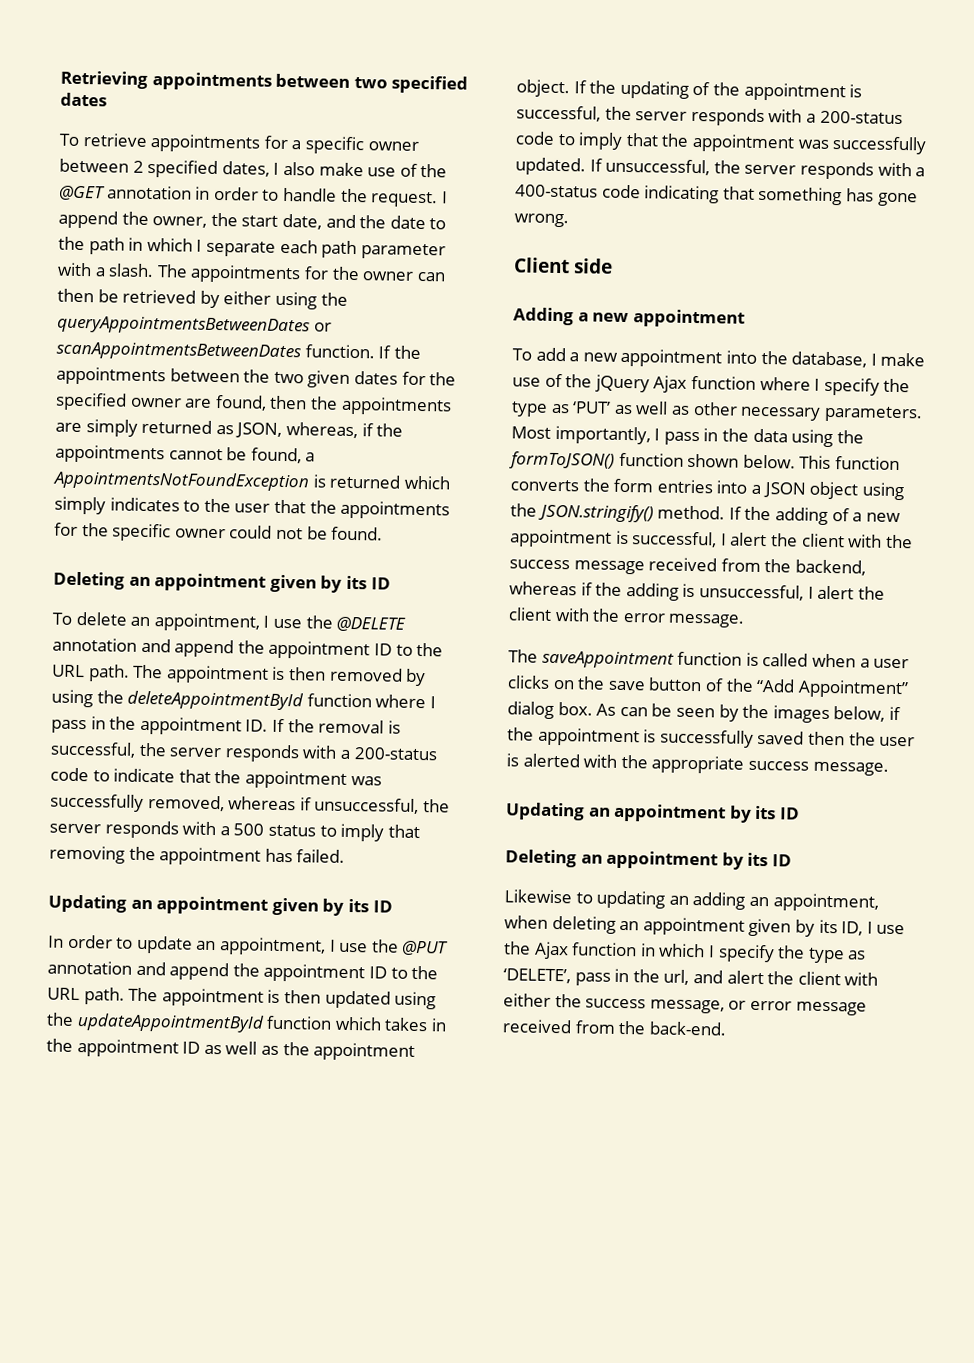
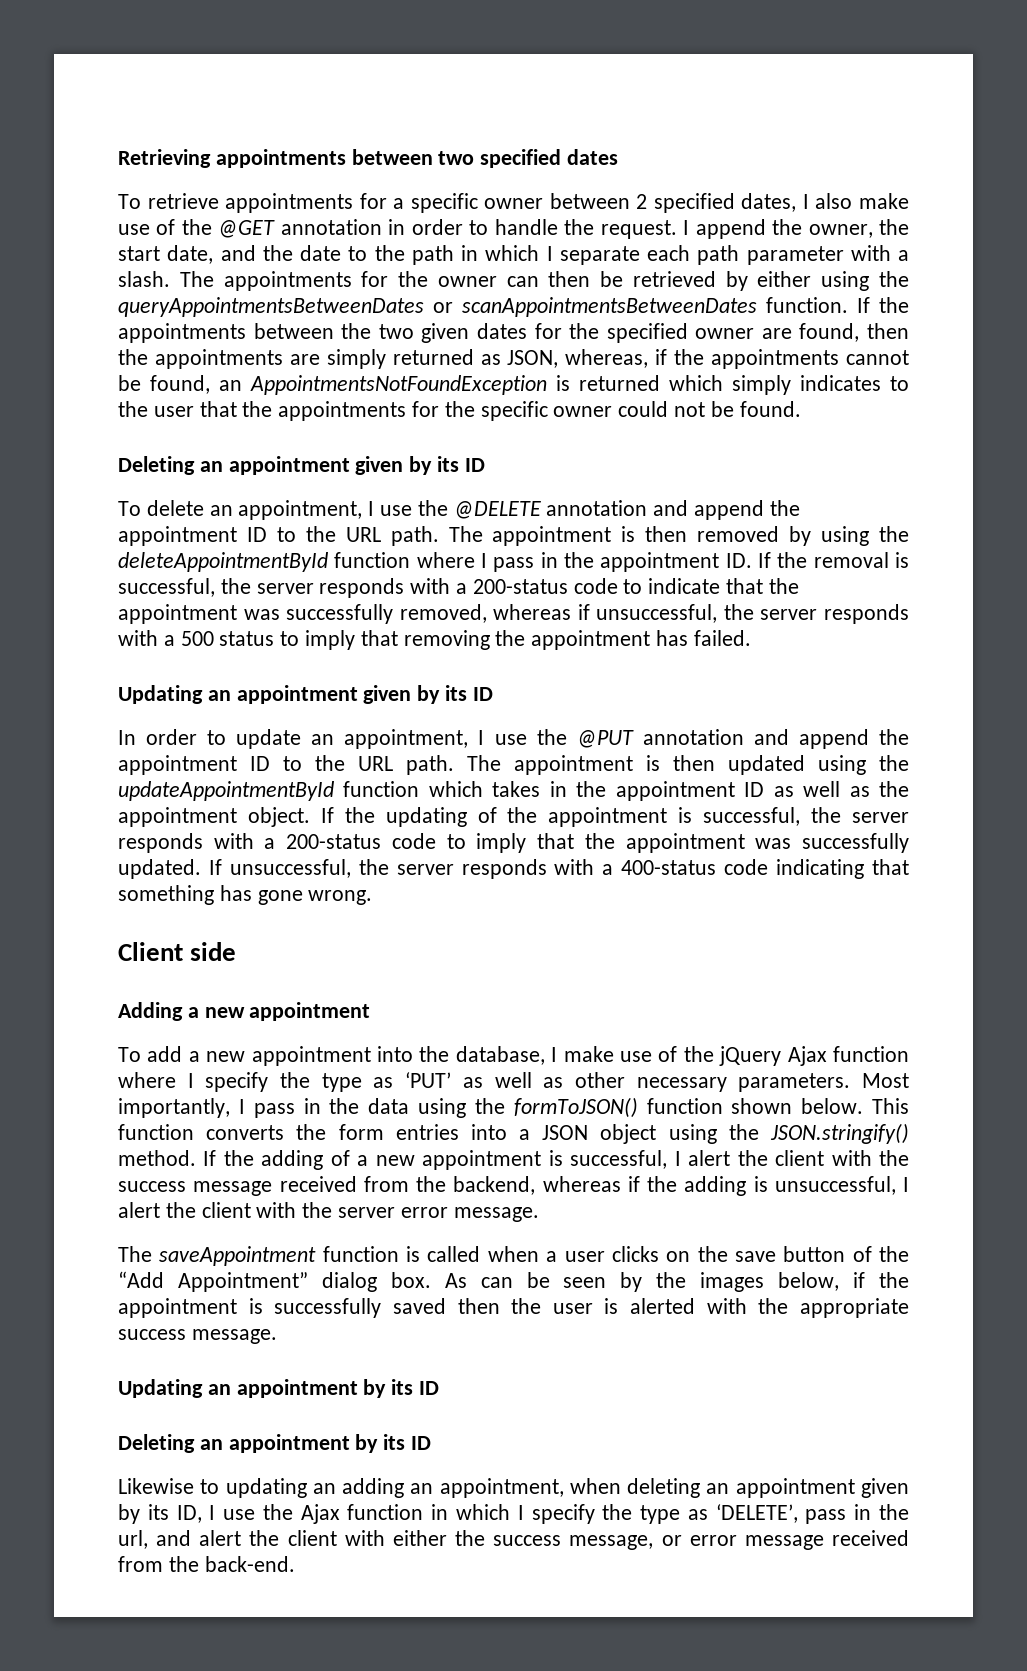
- If the appointments between the two given dates for the specified owner are found, then the appointments are simply returned as JSON, whereas, if the appointments cannot be found, a AppointmentsNotFoundException is returned which simply indicates to the user that the appointments for the specific owner could not be found.
+ If the appointments between the two given dates for the specified owner are found, then the appointments are simply returned as JSON, whereas, if the appointments cannot be found, an AppointmentsNotFoundException is returned which simply indicates to the user that the appointments for the specific owner could not be found.
- If the adding of a new appointment is successful, I alert the client with the success message received from the backend, whereas if the adding is unsuccessful, I alert the client with the error message.
+ If the adding of a new appointment is successful, I alert the client with the success message received from the backend, whereas if the adding is unsuccessful, I alert the client with the server error message.

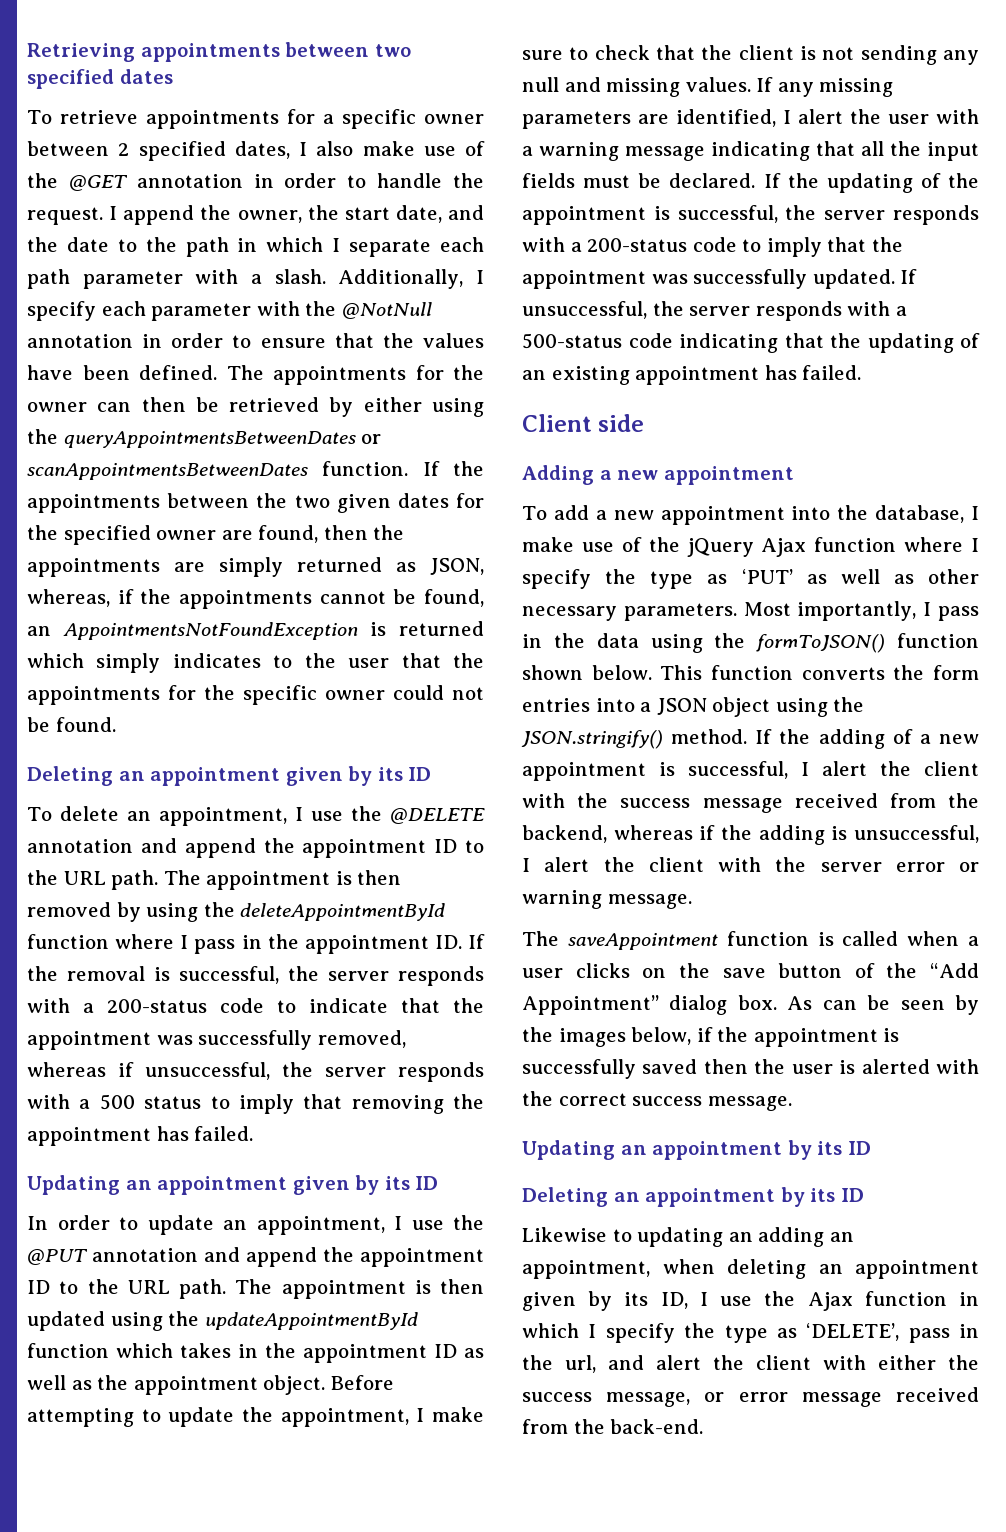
+ Additionally, I specify each parameter with the @NotNull annotation in order to ensure that the values have been defined.
+ Before attempting to update the appointment, I make sure to check that the client is not sending any null and missing values. If any missing parameters are identified, I alert the user with a warning message indicating that all the input fields must be declared.
- If unsuccessful, the server responds with a 400-status code indicating that something has gone wrong.
+ If unsuccessful, the server responds with a 500-status code indicating that the updating of an existing appointment has failed.
- If the adding of a new appointment is successful, I alert the client with the success message received from the backend, whereas if the adding is unsuccessful, I alert the client with the server error message.
+ If the adding of a new appointment is successful, I alert the client with the success message received from the backend, whereas if the adding is unsuccessful, I alert the client with the server error or warning message.
- As can be seen by the images below, if the appointment is successfully saved then the user is alerted with the appropriate success message.
+ As can be seen by the images below, if the appointment is successfully saved then the user is alerted with the correct success message.

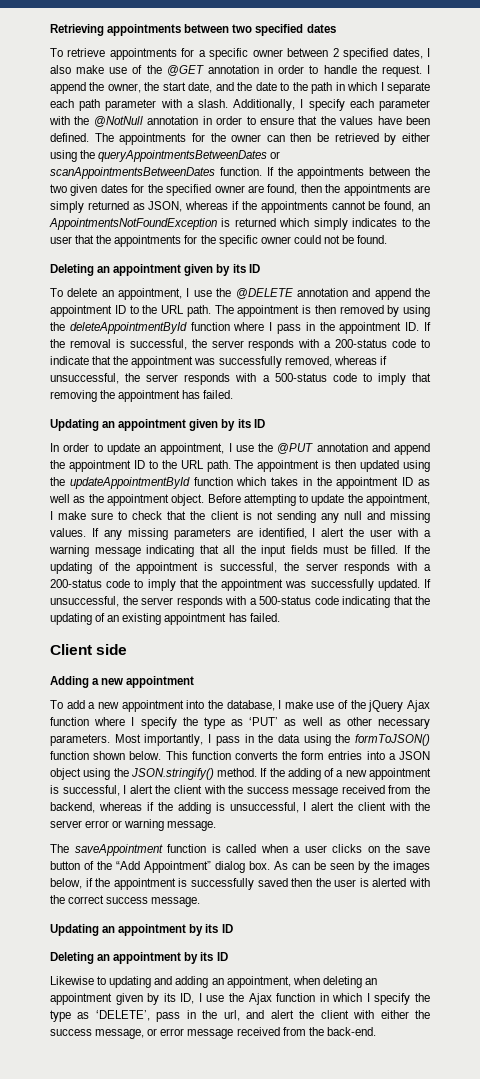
- If the appointments between the two given dates for the specified owner are found, then the appointments are simply returned as JSON, whereas, if the appointments cannot be found, an AppointmentsNotFoundException is returned which simply indicates to the user that the appointments for the specific owner could not be found.
+ If the appointments between the two given dates for the specified owner are found, then the appointments are simply returned as JSON, whereas if the appointments cannot be found, an AppointmentsNotFoundException is returned which simply indicates to the user that the appointments for the specific owner could not be found.
- The appointment is then removed by using the deleteAppointmentById function where I pass in the appointment ID. If the removal is successful, the server responds with a 200-status code to indicate that the appointment was successfully removed, whereas if unsuccessful, the server responds with a 500 status to imply that removing the appointment has failed.
+ The appointment is then removed by using the deleteAppointmentById function where I pass in the appointment ID. If the removal is successful, the server responds with a 200-status code to indicate that the appointment was successfully removed, whereas if unsuccessful, the server responds with a 500-status code to imply that removing the appointment has failed.
- If any missing parameters are identified, I alert the user with a warning message indicating that all the input fields must be declared.
+ If any missing parameters are identified, I alert the user with a warning message indicating that all the input fields must be filled.
- Likewise to updating an adding an appointment, when deleting an appointment given by its ID, I use the Ajax function in which I specify the type as ‘DELETE’, pass in the url, and alert the client with either the success message, or error message received from the back-end.
+ Likewise to updating and adding an appointment, when deleting an appointment given by its ID, I use the Ajax function in which I specify the type as ‘DELETE’, pass in the url, and alert the client with either the success message, or error message received from the back-end.

